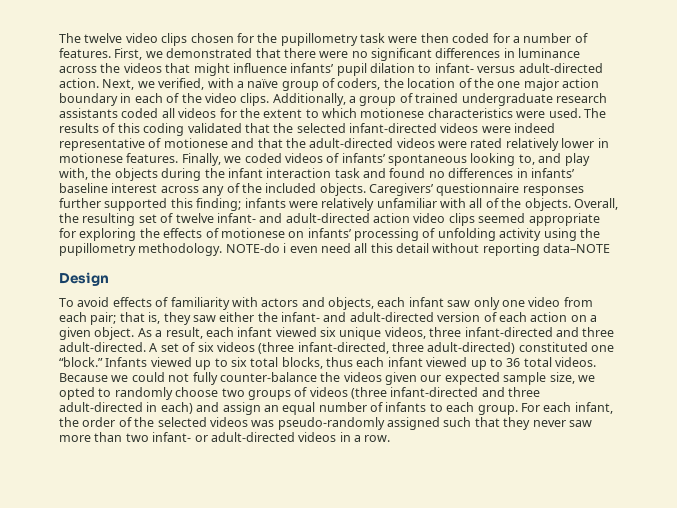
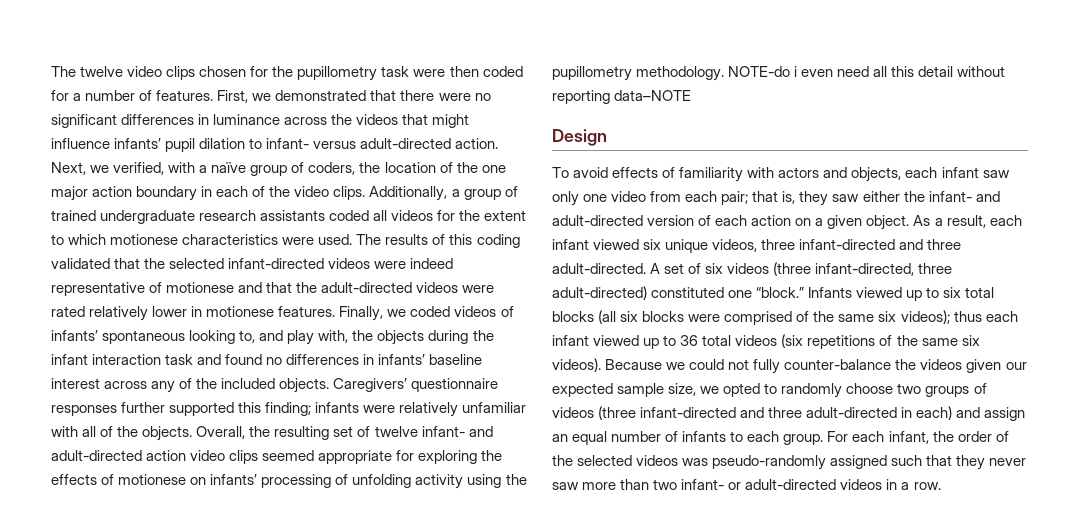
- Infants viewed up to six total blocks, thus each infant viewed up to 36 total videos.
+ Infants viewed up to six total blocks (all six blocks were comprised of the same six videos); thus each infant viewed up to 36 total videos (six repetitions of the same six videos).

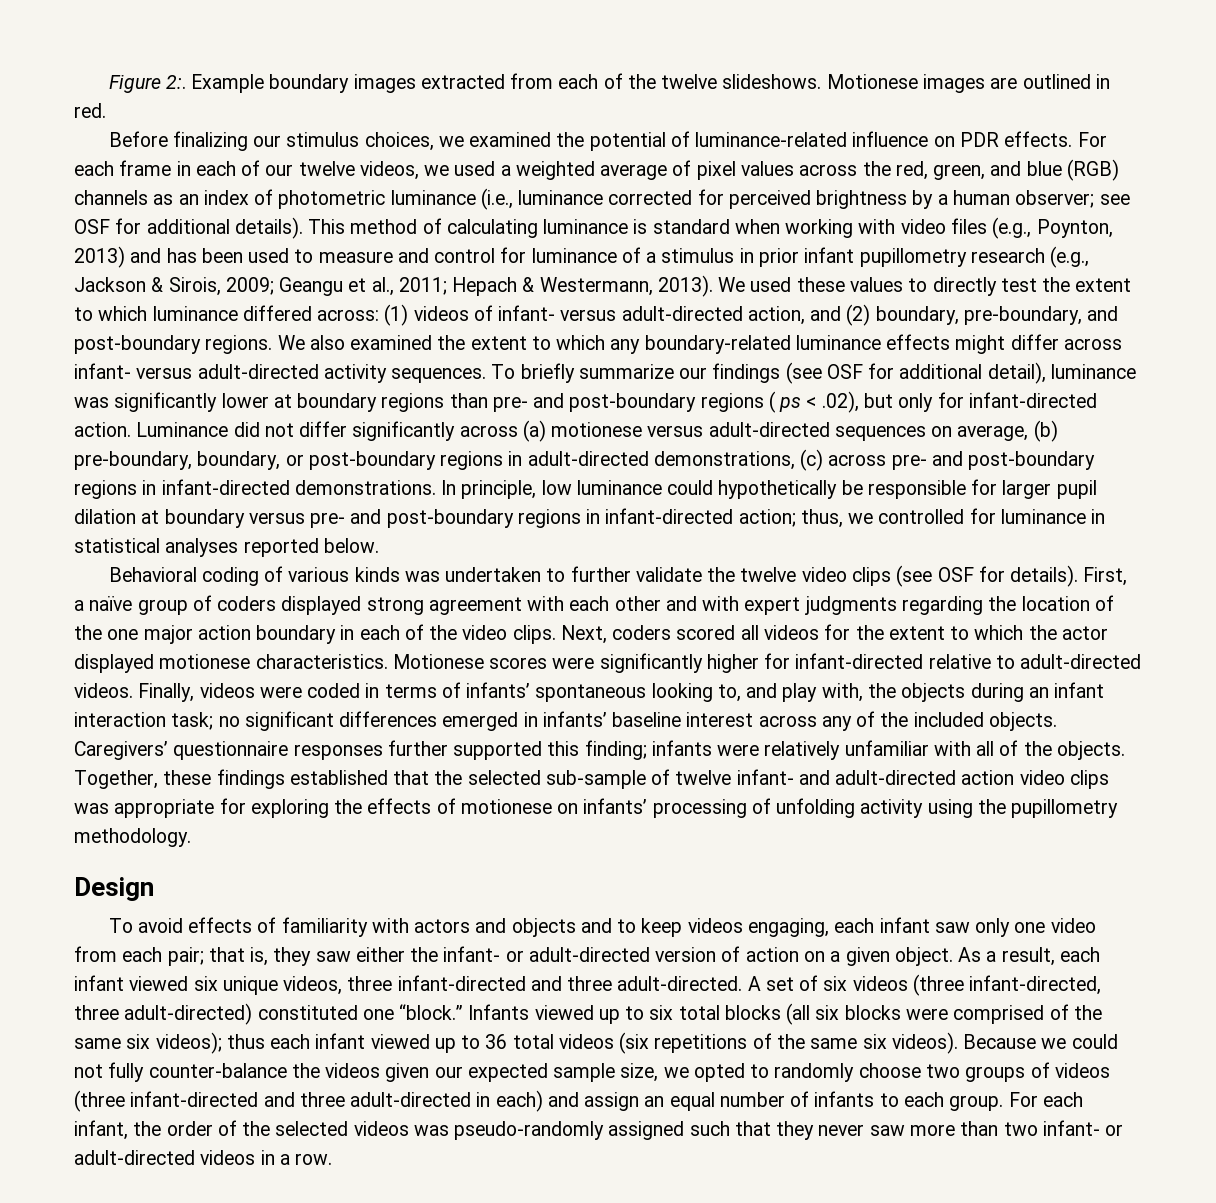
- The twelve video clips chosen for the pupillometry task were then coded for a number of features. First, we demonstrated that there were no significant differences in luminance across the videos that might influence infants’ pupil dilation to infant- versus adult-directed action. Next, we verified, with a naïve group of coders, the location of the one major action boundary in each of the video clips.
+ Figure 2:. Example boundary images extracted from each of the twelve slideshows. Motionese images are outlined in red.
+ Before finalizing our stimulus choices, we examined the potential of luminance-related influence on PDR effects. For each frame in each of our twelve videos, we used a weighted average of pixel values across the red, green, and blue (RGB) channels as an index of photometric luminance (i.e., luminance corrected for perceived brightness by a human observer; see OSF for additional details). This method of calculating luminance is standard when working with video files (e.g., Poynton, 2013) and has been used to measure and control for luminance of a stimulus in prior infant pupillometry research (e.g., Jackson & Sirois, 2009; Geangu et al., 2011; Hepach & Westermann, 2013). We used these values to directly test the extent to which luminance differed across: (1) videos of infant- versus adult-directed action, and (2) boundary, pre-boundary, and post-boundary regions. We also examined the extent to which any boundary-related luminance effects might differ across infant- versus adult-directed activity sequences. To briefly summarize our findings (see OSF for additional detail), luminance was significantly lower at boundary regions than pre- and post-boundary regions ( ps < .02), but only for infant-directed action. Luminance did not differ significantly across (a) motionese versus adult-directed sequences on average, (b) pre-boundary, boundary, or post-boundary regions in adult-directed demonstrations, (c) across pre- and post-boundary regions in infant-directed demonstrations. In principle, low luminance could hypothetically be responsible for larger pupil dilation at boundary versus pre- and post-boundary regions in infant-directed action; thus, we controlled for luminance in statistical analyses reported below.
+ Behavioral coding of various kinds was undertaken to further validate the twelve video clips (see OSF for details). First, a naïve group of coders displayed strong agreement with each other and with expert judgments regarding the location of the one major action boundary in each of the video clips.
- Additionally, a group of trained undergraduate research assistants coded all videos for the extent to which motionese characteristics were used. The results of this coding validated that the selected infant-directed videos were indeed representative of motionese and that the adult-directed videos were rated relatively lower in motionese features. Finally, we coded videos of infants’ spontaneous looking to, and play with, the objects during the infant interaction task and found no differences in infants’ baseline interest across any of the included objects.
+ Next, coders scored all videos for the extent to which the actor displayed motionese characteristics. Motionese scores were significantly higher for infant-directed relative to adult-directed videos. Finally, videos were coded in terms of infants’ spontaneous looking to, and play with, the objects during an infant interaction task; no significant differences emerged in infants’ baseline interest across any of the included objects.
- Overall, the resulting set of twelve infant- and adult-directed action video clips seemed appropriate for exploring the effects of motionese on infants’ processing of unfolding activity using the pupillometry methodology. NOTE-do i even need all this detail without reporting data–NOTE
+ Together, these findings established that the selected sub-sample of twelve infant- and adult-directed action video clips was appropriate for exploring the effects of motionese on infants’ processing of unfolding activity using the pupillometry methodology.
- To avoid effects of familiarity with actors and objects, each infant saw only one video from each pair; that is, they saw either the infant- and adult-directed version of each action on a given object.
+ To avoid effects of familiarity with actors and objects and to keep videos engaging, each infant saw only one video from each pair; that is, they saw either the infant- or adult-directed version of action on a given object.

